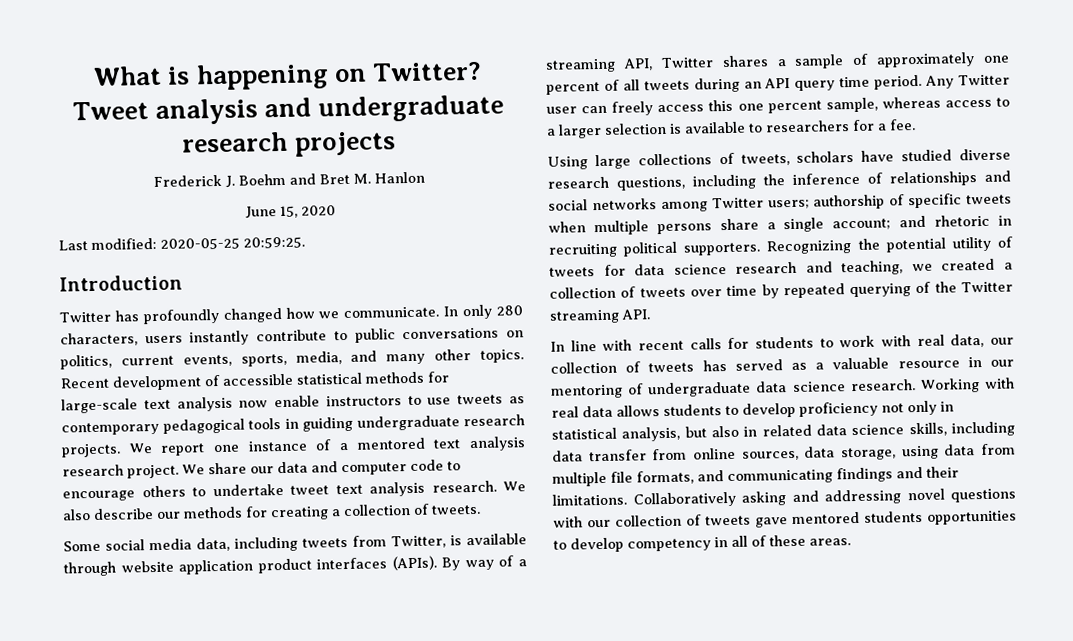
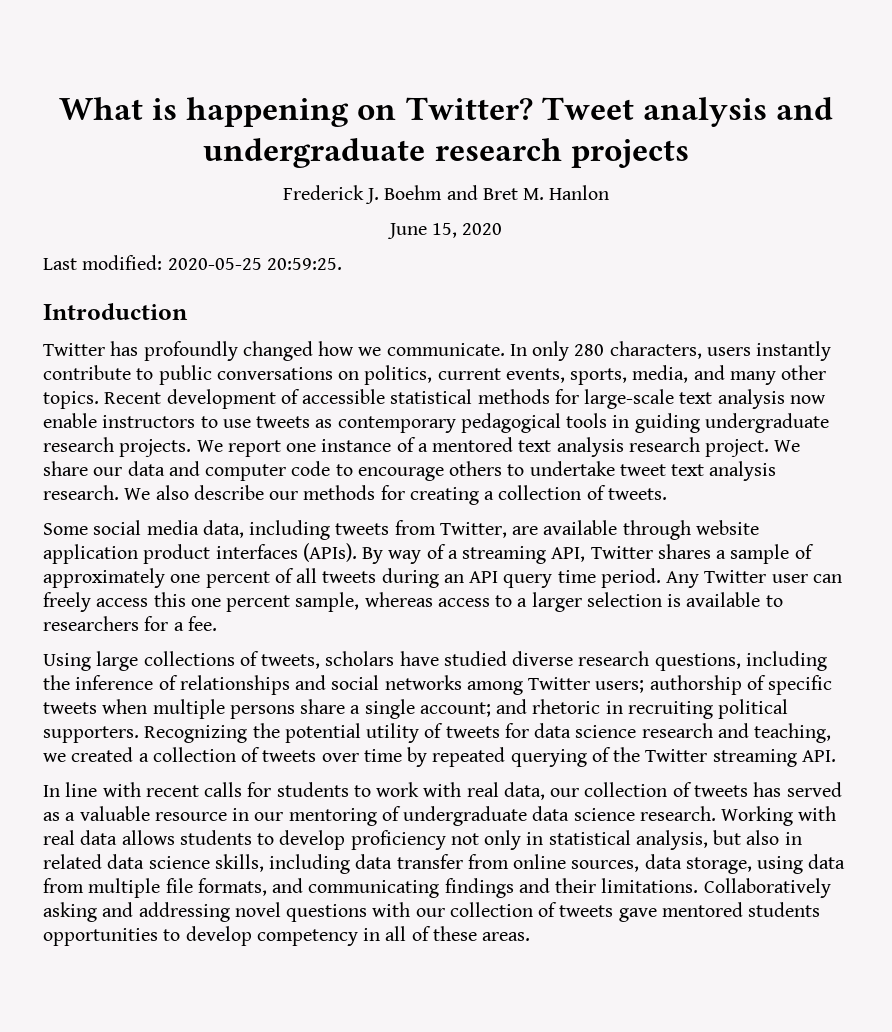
- Some social media data, including tweets from Twitter, is available through website application product interfaces (APIs).
+ Some social media data, including tweets from Twitter, are available through website application product interfaces (APIs).

